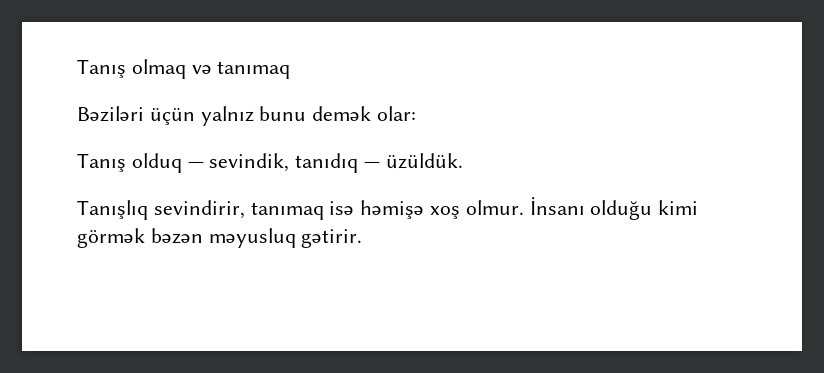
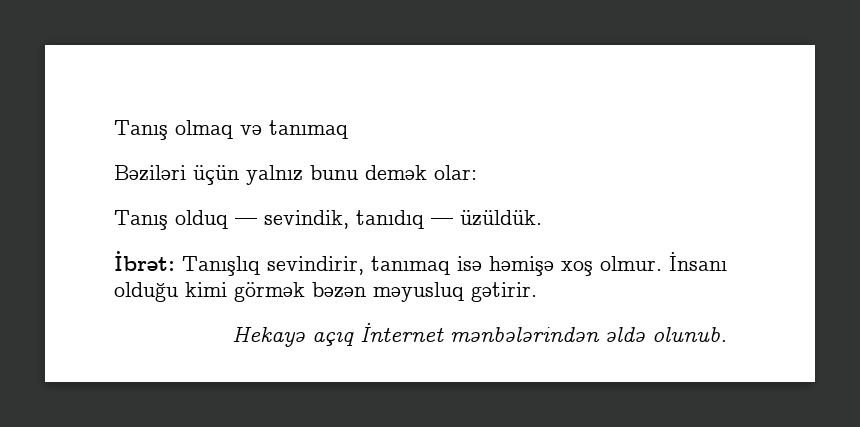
- Tanışlıq sevindirir, tanımaq isə həmişə xoş olmur.
+ İbrət: Tanışlıq sevindirir, tanımaq isə həmişə xoş olmur.
+ Hekayə açıq İnternet mənbələrindən əldə olunub.

